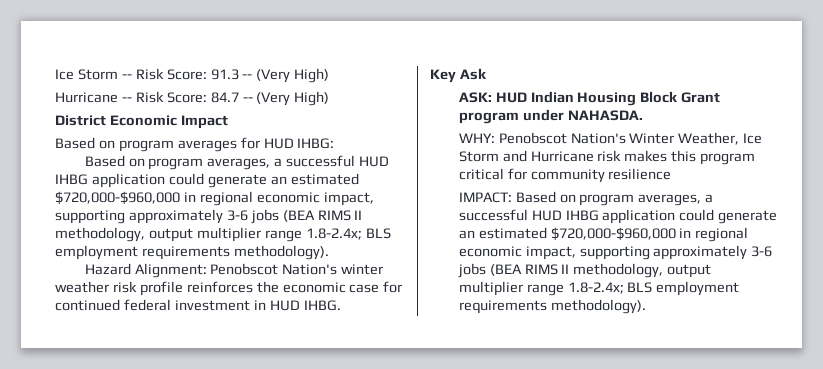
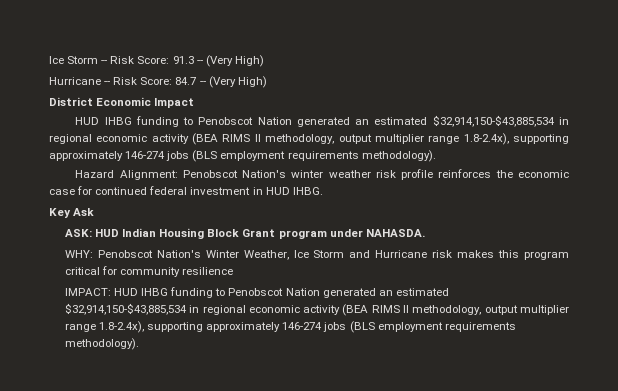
  District Economic Impact
- Based on program averages for HUD IHBG:
- Based on program averages, a successful HUD IHBG application could generate an estimated $720,000-$960,000 in regional economic impact, supporting approximately 3-6 jobs (BEA RIMS II methodology, output multiplier range 1.8-2.4x; BLS employment requirements methodology).
+ HUD IHBG funding to Penobscot Nation generated an estimated $32,914,150-$43,885,534 in regional economic activity (BEA RIMS II methodology, output multiplier range 1.8-2.4x), supporting approximately 146-274 jobs (BLS employment requirements methodology).
- IMPACT: Based on program averages, a successful HUD IHBG application could generate an estimated $720,000-$960,000 in regional economic impact, supporting approximately 3-6 jobs (BEA RIMS II methodology, output multiplier range 1.8-2.4x; BLS employment requirements methodology).
+ IMPACT: HUD IHBG funding to Penobscot Nation generated an estimated $32,914,150-$43,885,534 in regional economic activity (BEA RIMS II methodology, output multiplier range 1.8-2.4x), supporting approximately 146-274 jobs (BLS employment requirements methodology).

